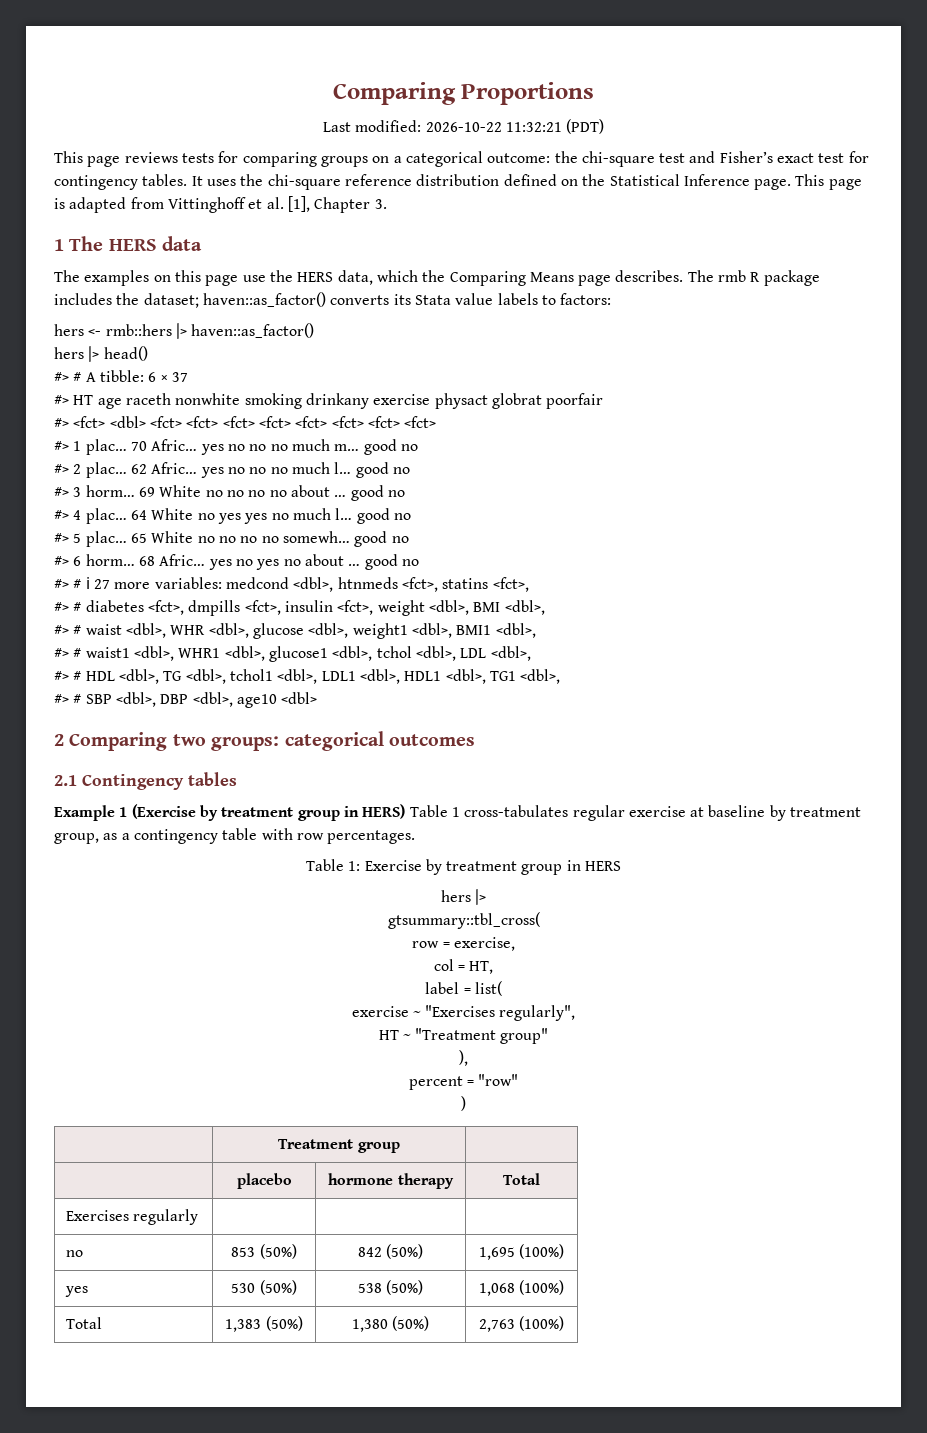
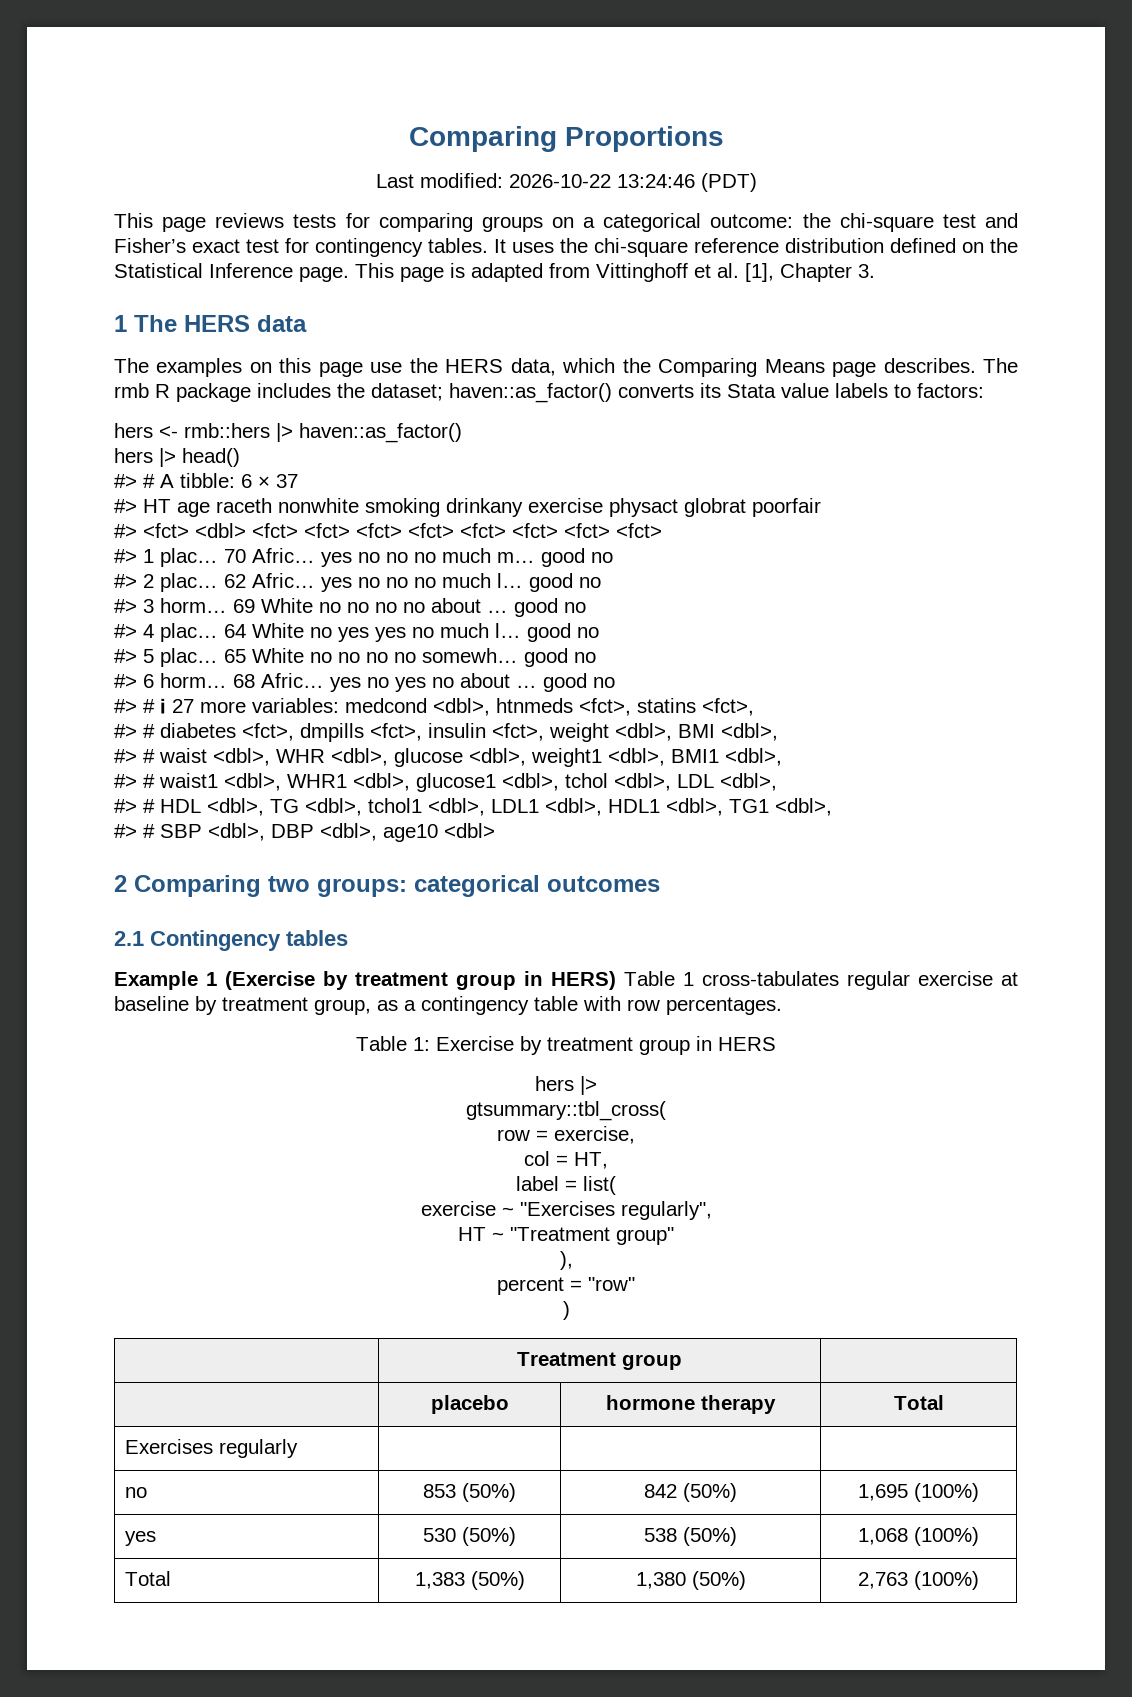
- Last modified: 2026-10-22 11:32:21 (PDT)
+ Last modified: 2026-10-22 13:24:46 (PDT)

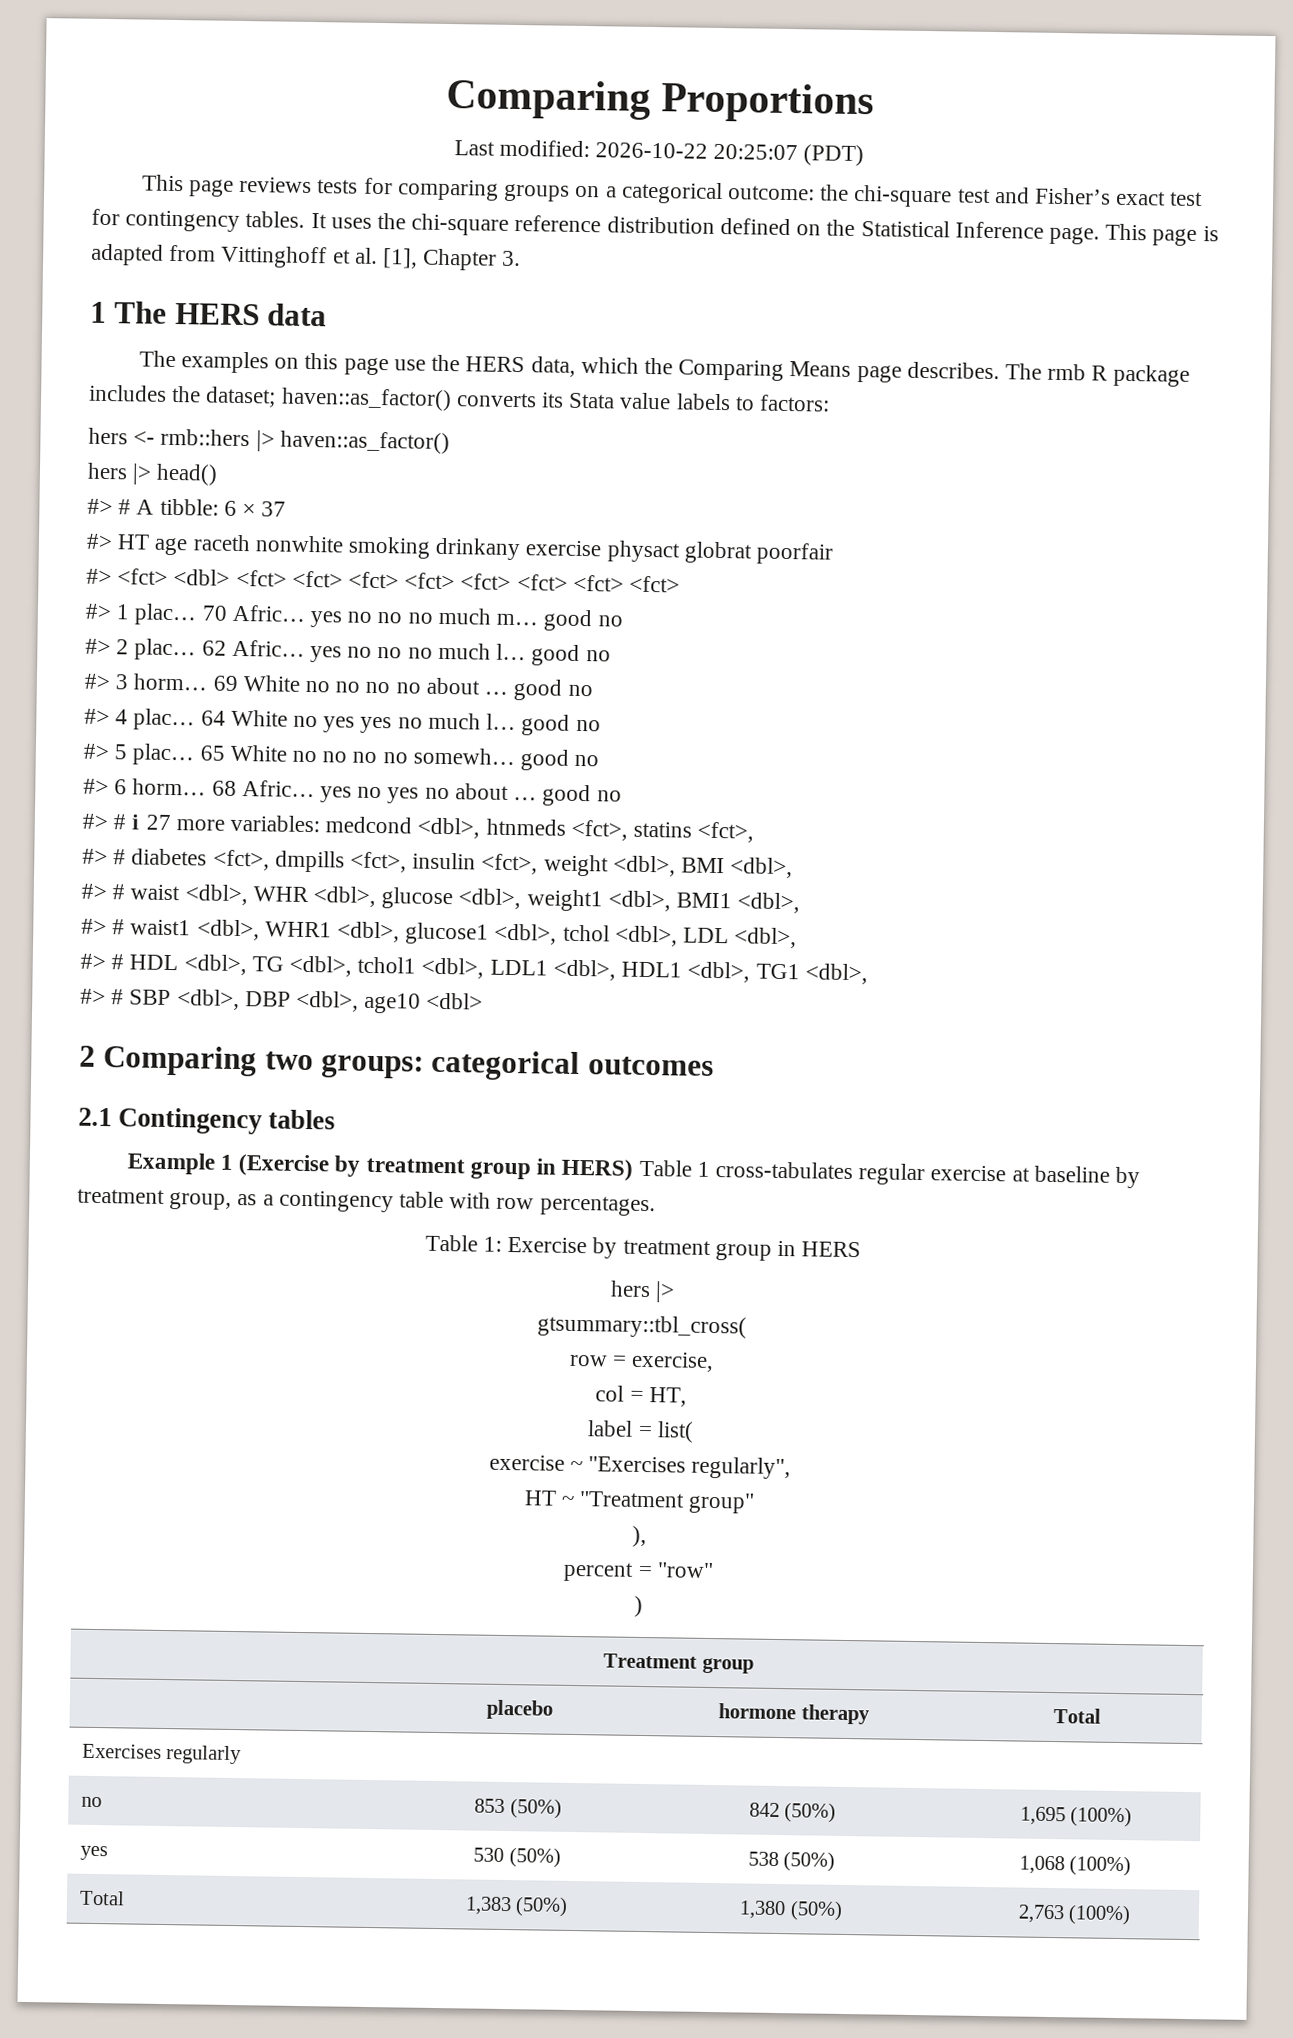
- Last modified: 2026-10-22 13:24:46 (PDT)
+ Last modified: 2026-10-22 20:25:07 (PDT)

